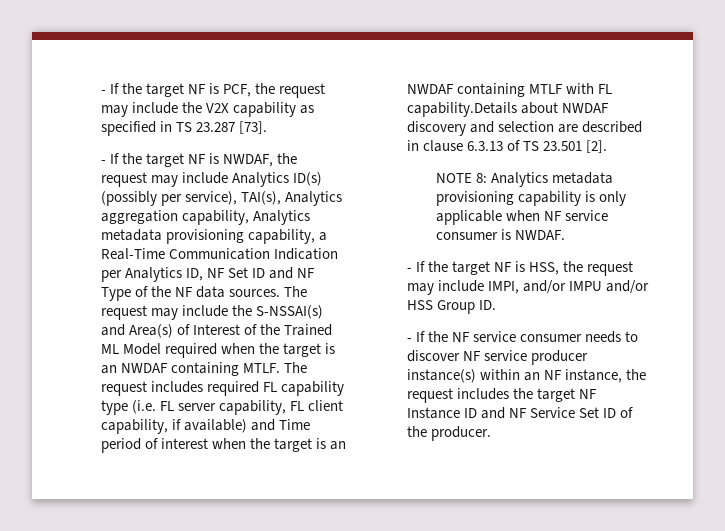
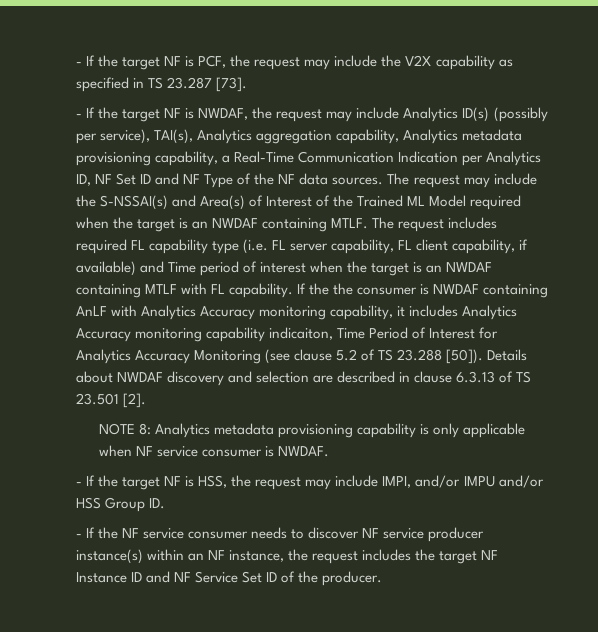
- The request includes required FL capability type (i.e. FL server capability, FL client capability, if available) and Time period of interest when the target is an NWDAF containing MTLF with FL capability.Details about NWDAF discovery and selection are described in clause 6.3.13 of TS 23.501 [2].
+ The request includes required FL capability type (i.e. FL server capability, FL client capability, if available) and Time period of interest when the target is an NWDAF containing MTLF with FL capability. If the the consumer is NWDAF containing AnLF with Analytics Accuracy monitoring capability, it includes Analytics Accuracy monitoring capability indicaiton, Time Period of Interest for Analytics Accuracy Monitoring (see clause 5.2 of TS 23.288 [50]). Details about NWDAF discovery and selection are described in clause 6.3.13 of TS 23.501 [2].

